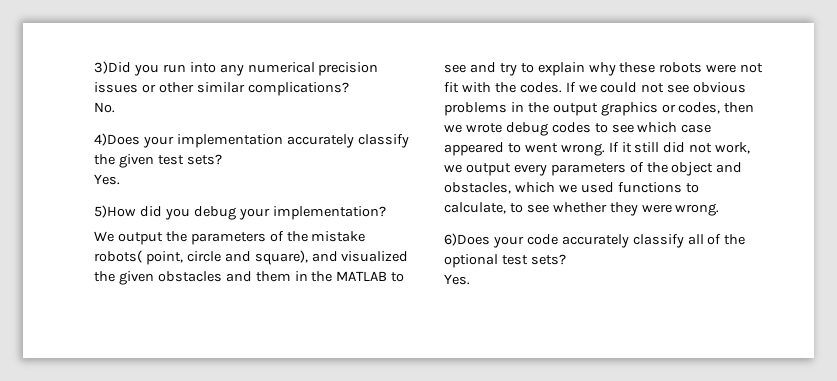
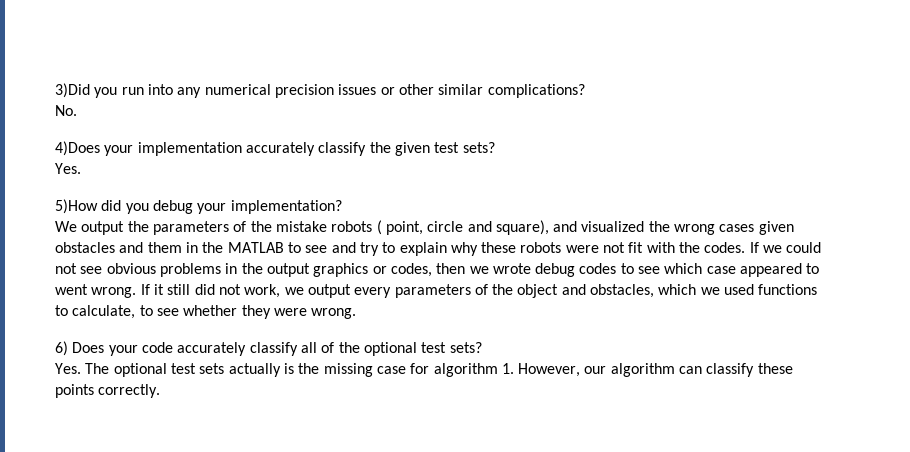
- We output the parameters of the mistake robots( point, circle and square), and visualized the given obstacles and them in the MATLAB to see and try to explain why these robots were not fit with the codes.
+ We output the parameters of the mistake robots ( point, circle and square), and visualized the wrong cases given obstacles and them in the MATLAB to see and try to explain why these robots were not fit with the codes.
- 6)Does your code accurately classify all of the optional test sets?
- Yes.
+ 6) Does your code accurately classify all of the optional test sets?
+ Yes. The optional test sets actually is the missing case for algorithm 1. However, our algorithm can classify these points correctly.

